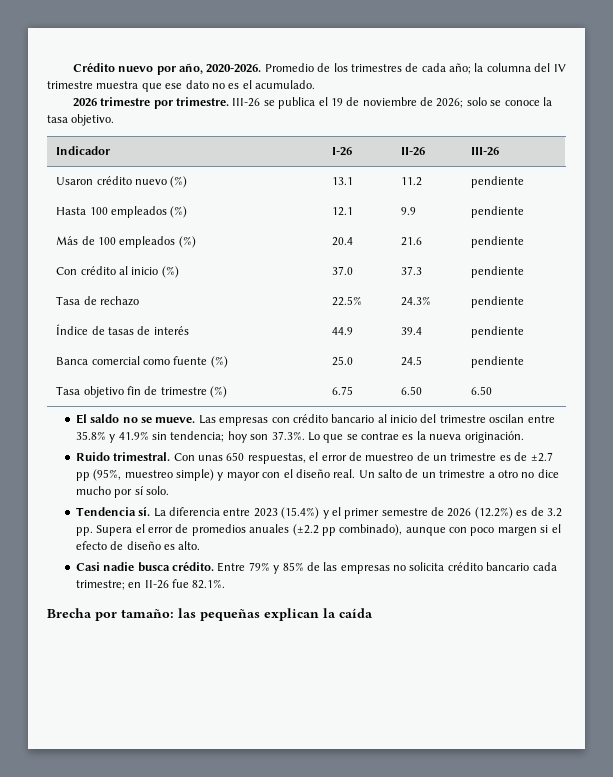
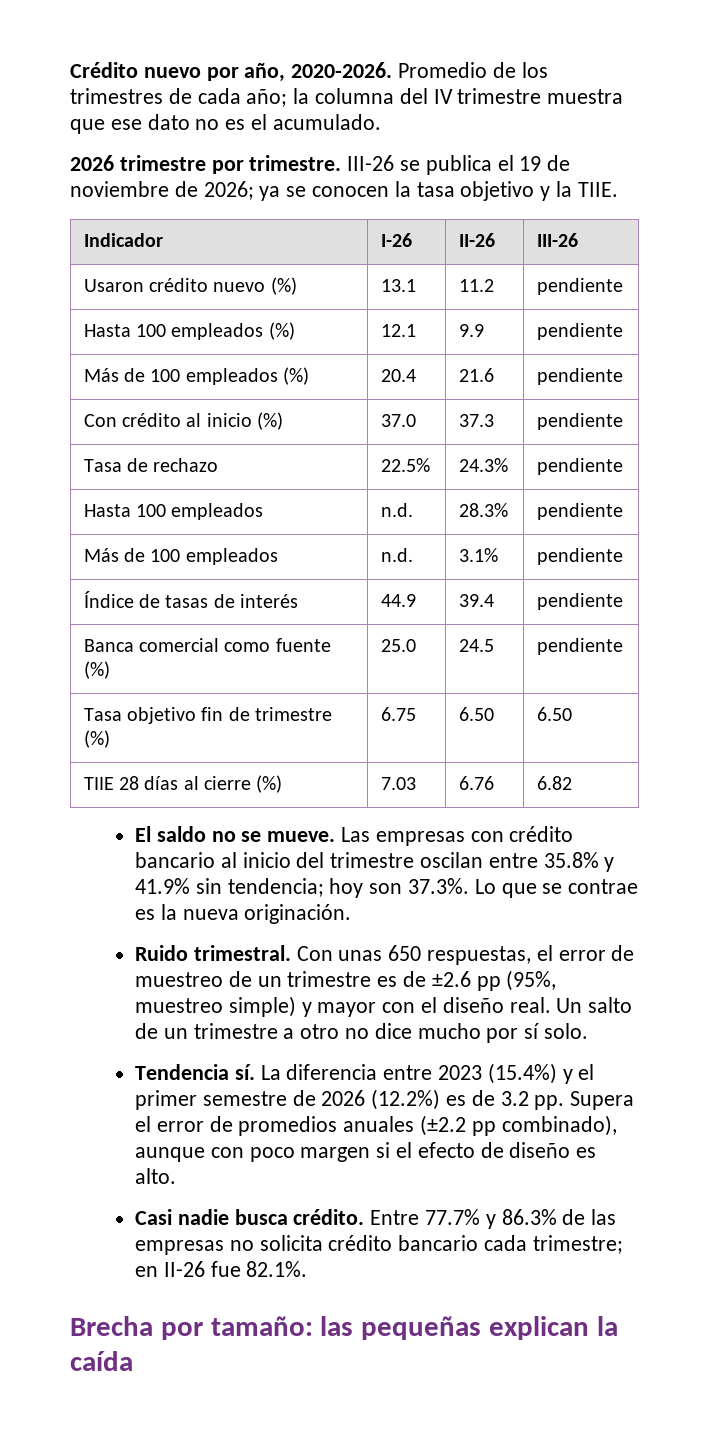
- III-26 se publica el 19 de noviembre de 2026; solo se conoce la tasa objetivo.
+ III-26 se publica el 19 de noviembre de 2026; ya se conocen la tasa objetivo y la TIIE.
+ Hasta 100 empleados | n.d. | 28.3% | pendiente
+ Más de 100 empleados | n.d. | 3.1% | pendiente
+ TIIE 28 días al cierre (%) | 7.03 | 6.76 | 6.82
- Con unas 650 respuestas, el error de muestreo de un trimestre es de ±2.7 pp (95%, muestreo simple) y mayor con el diseño real.
+ Con unas 650 respuestas, el error de muestreo de un trimestre es de ±2.6 pp (95%, muestreo simple) y mayor con el diseño real.
- Entre 79% y 85% de las empresas no solicita crédito bancario cada trimestre; en II-26 fue 82.1%.
+ Entre 77.7% y 86.3% de las empresas no solicita crédito bancario cada trimestre; en II-26 fue 82.1%.

